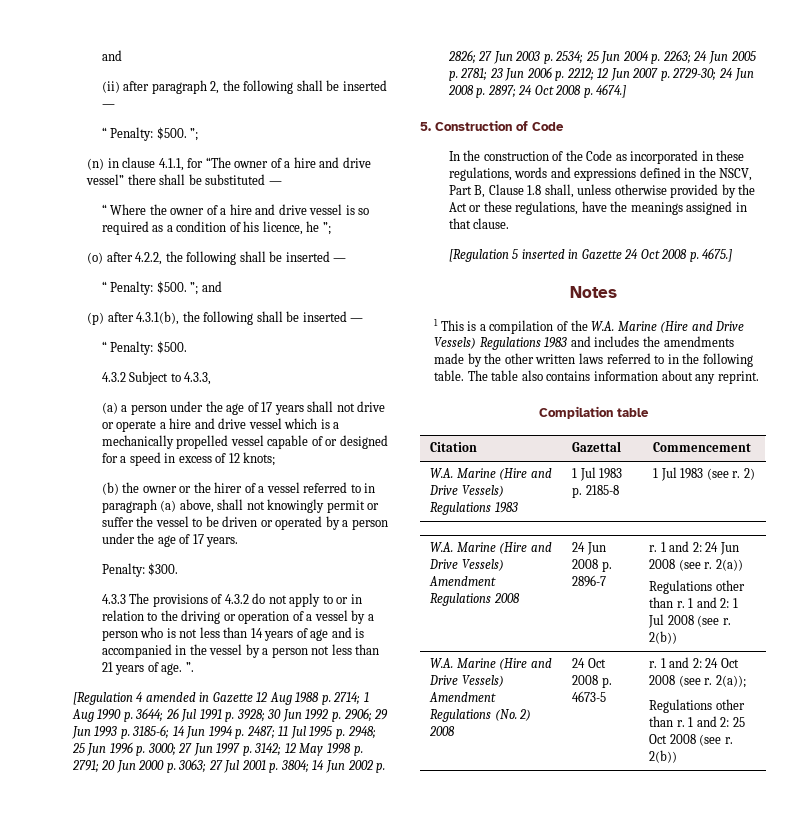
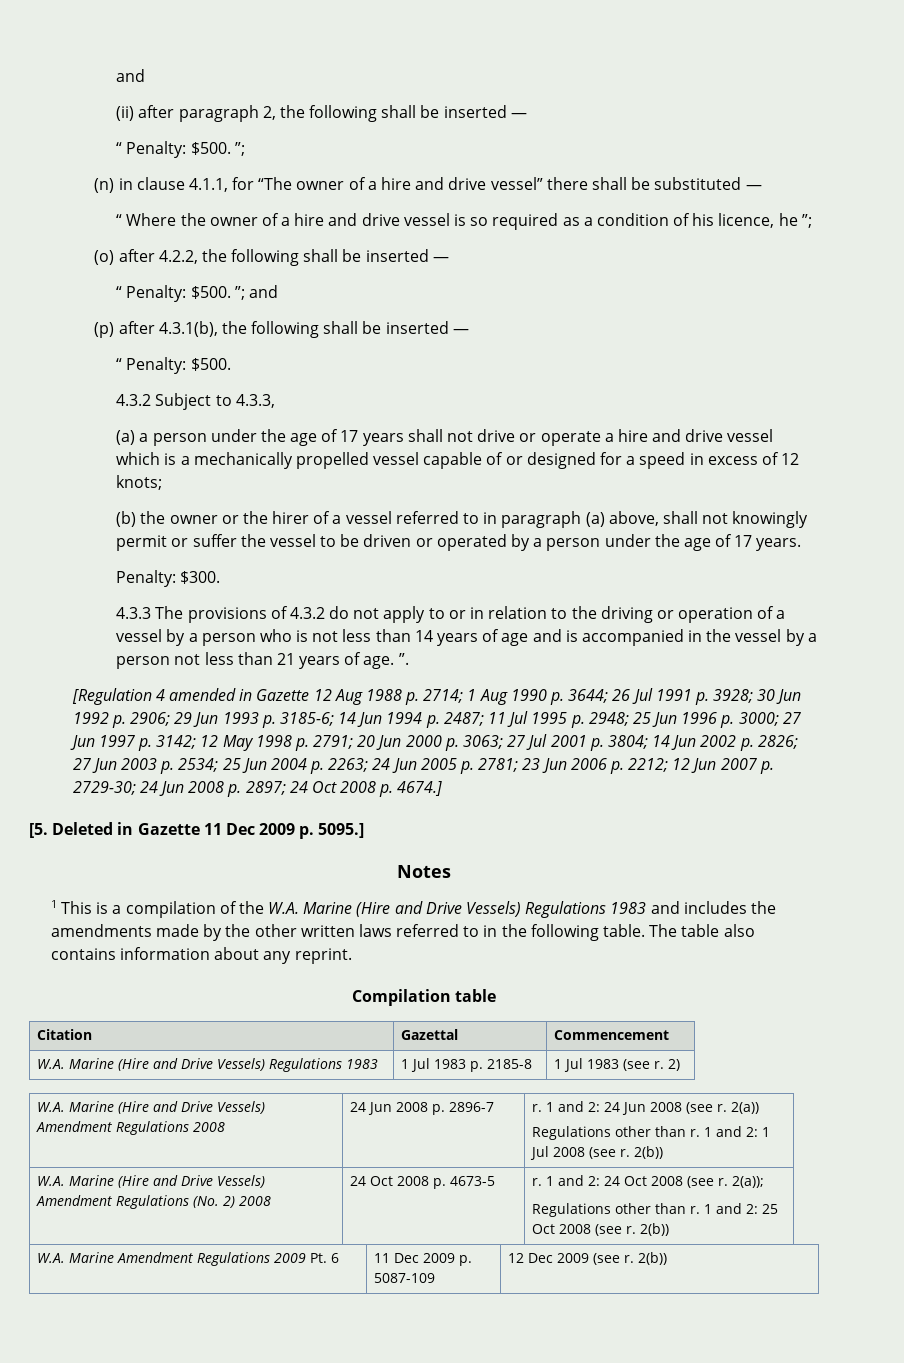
- 5. Construction of Code
- In the construction of the Code as incorporated in these regulations, words and expressions defined in the NSCV, Part B, Clause 1.8 shall, unless otherwise provided by the Act or these regulations, have the meanings assigned in that clause.
- [Regulation 5 inserted in Gazette 24 Oct 2008 p. 4675.]
+ [5. Deleted in Gazette 11 Dec 2009 p. 5095.]
+ W.A. Marine Amendment Regulations 2009 Pt. 6 | 11 Dec 2009 p. 5087-109 | 12 Dec 2009 (see r. 2(b))

